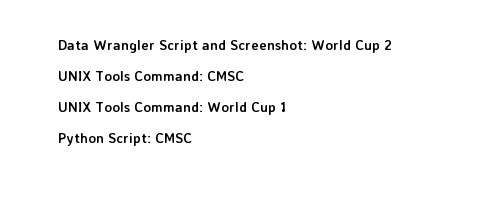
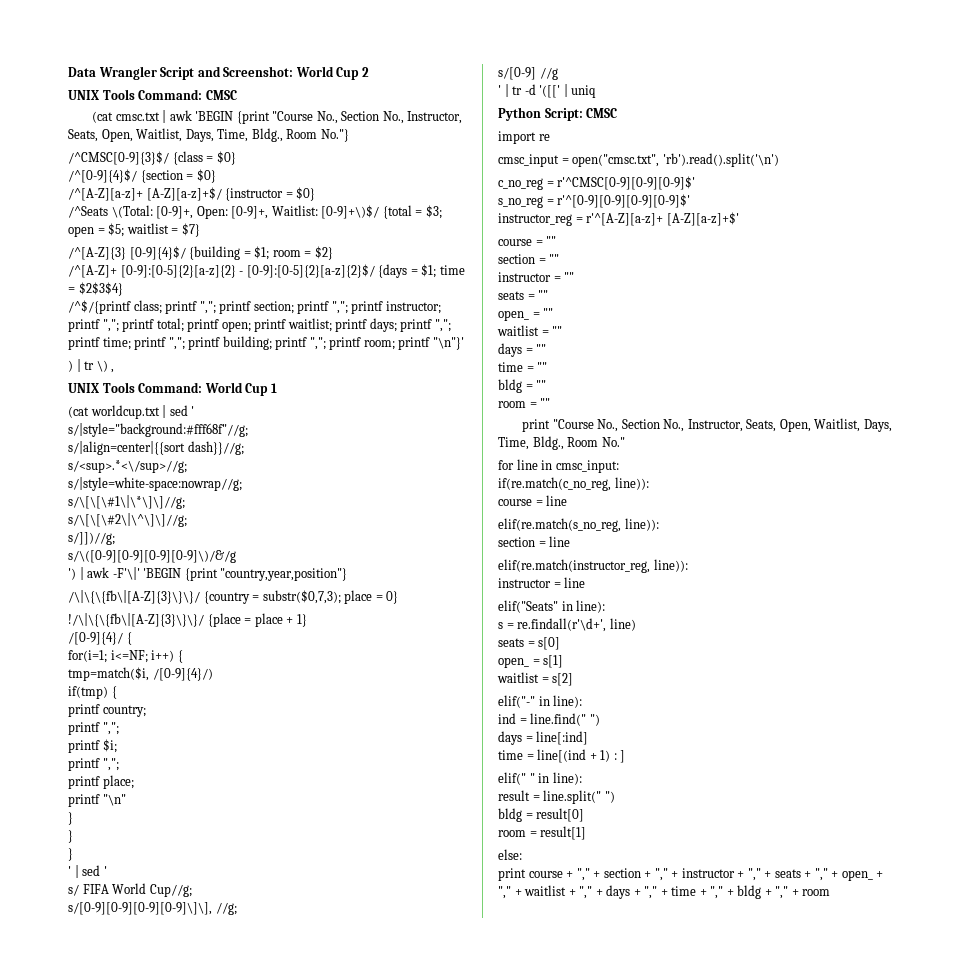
+ (cat cmsc.txt | awk 'BEGIN {print "Course No., Section No., Instructor, Seats, Open, Waitlist, Days, Time, Bldg., Room No."}
+ /^CMSC[0-9]{3}$/ {class = $0}
+ /^[0-9]{4}$/ {section = $0}
+ /^[A-Z][a-z]+ [A-Z][a-z]+$/ {instructor = $0}
+ /^Seats \(Total: [0-9]+, Open: [0-9]+, Waitlist: [0-9]+\)$/ {total = $3; open = $5; waitlist = $7}
+ /^[A-Z]{3} [0-9]{4}$/ {building = $1; room = $2}
+ /^[A-Z]+ [0-9]:[0-5]{2}[a-z]{2} - [0-9]:[0-5]{2}[a-z]{2}$/ {days = $1; time = $2$3$4}
+ /^$/{printf class; printf ","; printf section; printf ","; printf instructor; printf ","; printf total; printf open; printf waitlist; printf days; printf ","; printf time; printf ","; printf building; printf ","; printf room; printf "\n"}'
+ ) | tr \) ,
+ (cat worldcup.txt | sed '
+ s/|style="background:#fff68f"//g;
+ s/|align=center|{{sort dash}}//g;
+ s/<sup>.*<\/sup>//g;
+ s/|style=white-space:nowrap//g;
+ s/\[\[\#1\|\*\]\]//g;
+ s/\[\[\#2\|\^\]\]//g;
+ s/]])//g;
+ s/\([0-9][0-9][0-9][0-9]\)/&/g
+ ') | awk -F'\|' 'BEGIN {print "country,year,position"}
+ /\|\{\{fb\|[A-Z]{3}\}\}/ {country = substr($0,7,3); place = 0}
+ !/\|\{\{fb\|[A-Z]{3}\}\}/ {place = place + 1}
+ /[0-9]{4}/ {
+ for(i=1; i<=NF; i++) {
+ tmp=match($i, /[0-9]{4}/)
+ if(tmp) {
+ printf country;
+ printf ",";
+ printf $i;
+ printf ",";
+ printf place;
+ printf "\n"
+ }
+ }
+ }
+ ' | sed '
+ s/ FIFA World Cup//g;
+ s/[0-9][0-9][0-9][0-9]\]\], //g;
+ s/[0-9] //g
+ ' | tr -d '([[' | uniq
  Python Script: CMSC
+ import re
+ cmsc_input = open("cmsc.txt", 'rb').read().split('\n')
+ c_no_reg = r'^CMSC[0-9][0-9][0-9]$'
+ s_no_reg = r'^[0-9][0-9][0-9][0-9]$'
+ instructor_reg = r'^[A-Z][a-z]+ [A-Z][a-z]+$'
+ course = ""
+ section = ""
+ instructor = ""
+ seats = ""
+ open_ = ""
+ waitlist = ""
+ days = ""
+ time = ""
+ bldg = ""
+ room = ""
+ print "Course No., Section No., Instructor, Seats, Open, Waitlist, Days, Time, Bldg., Room No."
+ for line in cmsc_input:
+ if(re.match(c_no_reg, line)):
+ course = line
+ elif(re.match(s_no_reg, line)):
+ section = line
+ elif(re.match(instructor_reg, line)):
+ instructor = line
+ elif("Seats" in line):
+ s = re.findall(r'\d+', line)
+ seats = s[0]
+ open_ = s[1]
+ waitlist = s[2]
+ elif("-" in line):
+ ind = line.find(" ")
+ days = line[:ind]
+ time = line[(ind + 1) : ]
+ elif(" " in line):
+ result = line.split(" ")
+ bldg = result[0]
+ room = result[1]
+ else:
+ print course + "," + section + "," + instructor + "," + seats + "," + open_ + "," + waitlist + "," + days + "," + time + "," + bldg + "," + room

